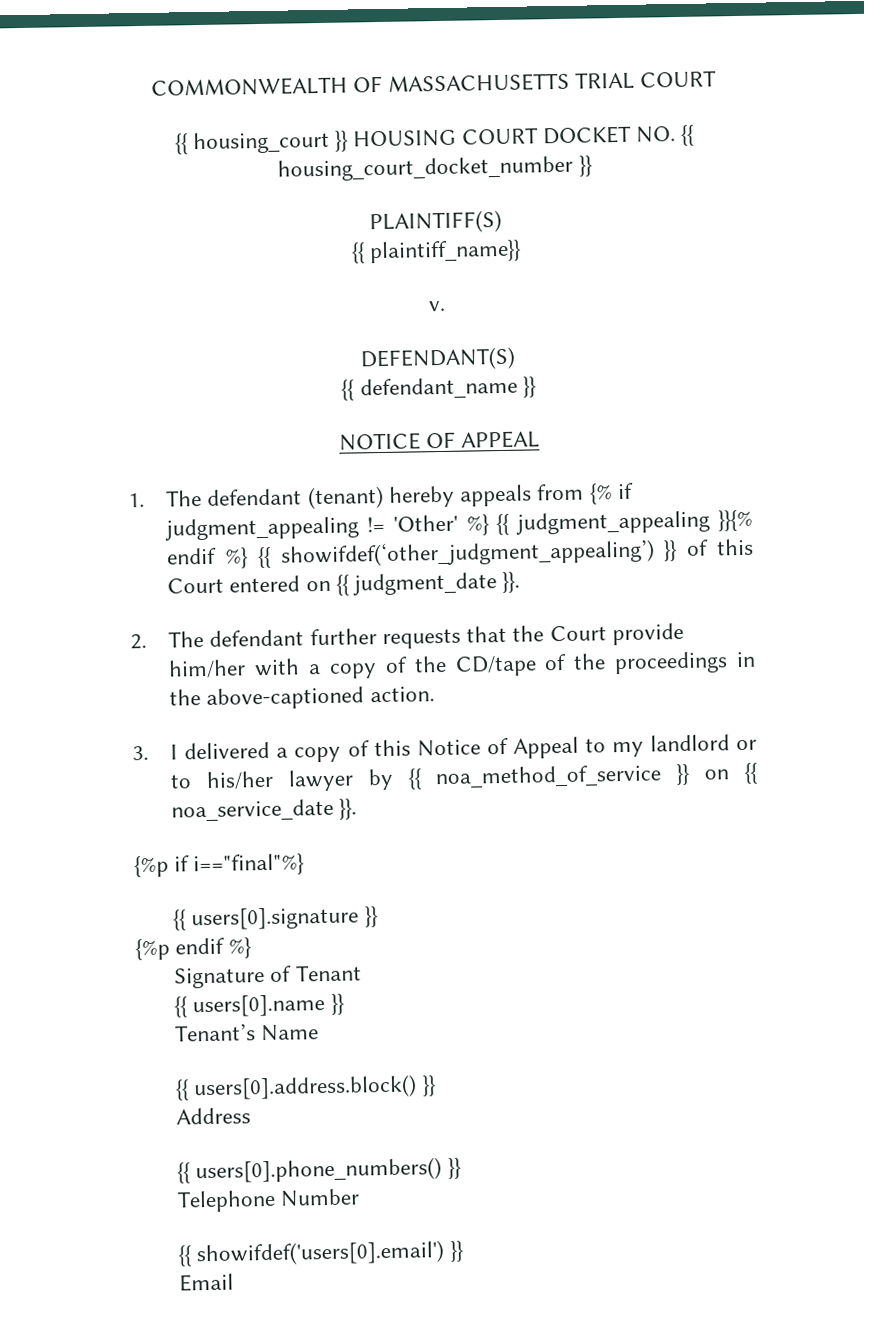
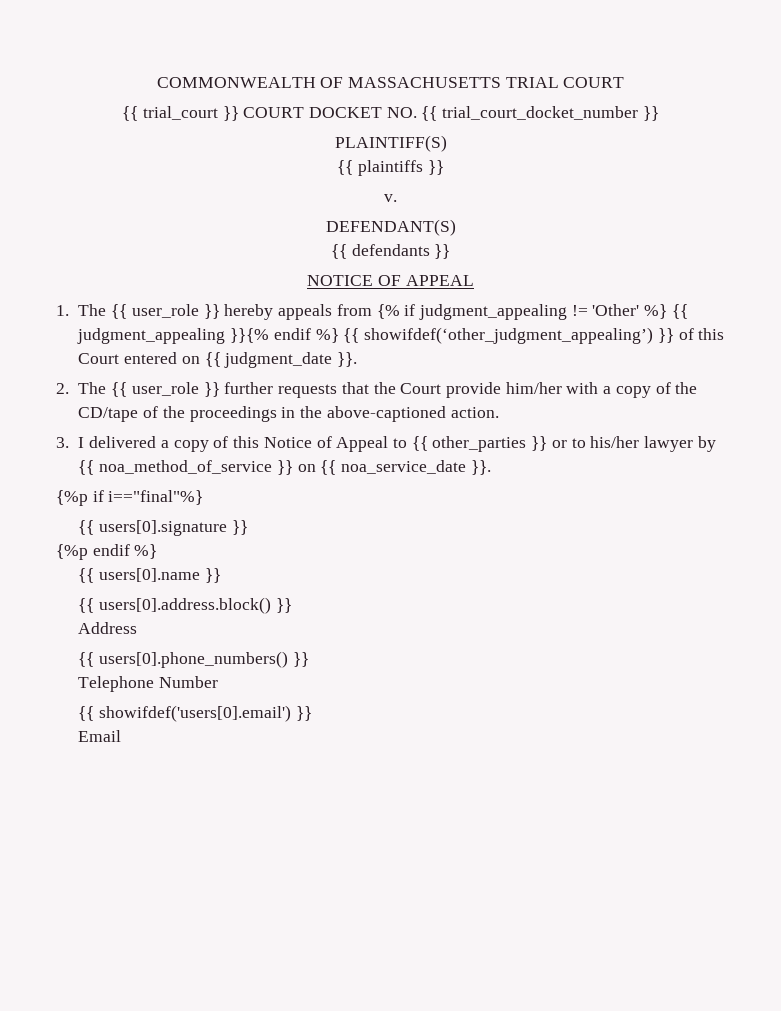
- {{ housing_court }} HOUSING COURT DOCKET NO. {{ housing_court_docket_number }}
+ {{ trial_court }} COURT DOCKET NO. {{ trial_court_docket_number }}
- {{ plaintiff_name}}
+ {{ plaintiffs }}
- {{ defendant_name }}
+ {{ defendants }}
- 1. The defendant (tenant) hereby appeals from {% if judgment_appealing != 'Other' %} {{ judgment_appealing }}{% endif %} {{ showifdef(‘other_judgment_appealing’) }} of this Court entered on {{ judgment_date }}.
+ 1. The {{ user_role }} hereby appeals from {% if judgment_appealing != 'Other' %} {{ judgment_appealing }}{% endif %} {{ showifdef(‘other_judgment_appealing’) }} of this Court entered on {{ judgment_date }}.
- 2. The defendant further requests that the Court provide him/her with a copy of the CD/tape of the proceedings in the above-captioned action.
+ 2. The {{ user_role }} further requests that the Court provide him/her with a copy of the CD/tape of the proceedings in the above-captioned action.
- 3. I delivered a copy of this Notice of Appeal to my landlord or to his/her lawyer by {{ noa_method_of_service }} on {{ noa_service_date }}.
+ 3. I delivered a copy of this Notice of Appeal to {{ other_parties }} or to his/her lawyer by {{ noa_method_of_service }} on {{ noa_service_date }}.
- Signature of Tenant
- Tenant’s Name

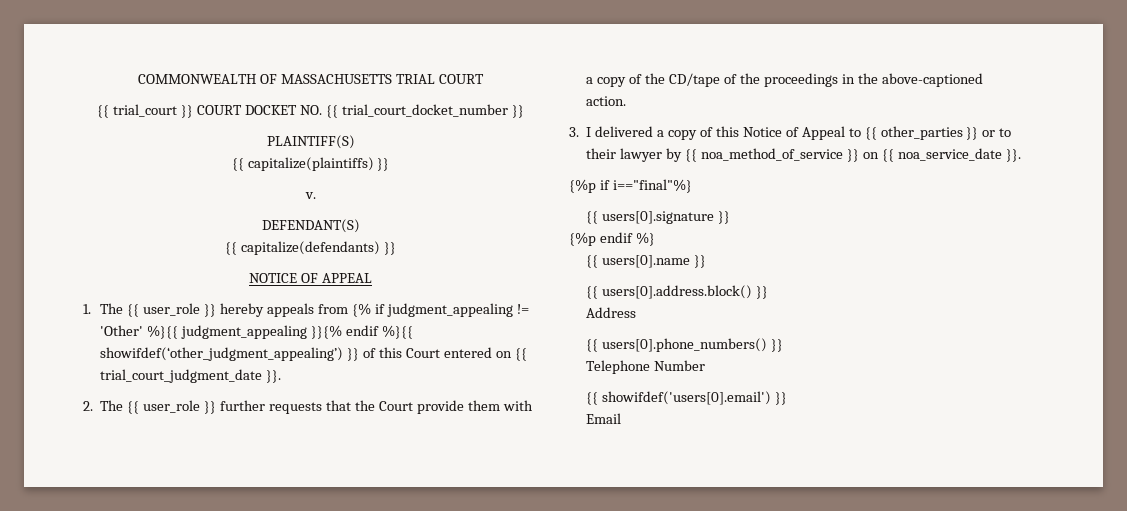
- {{ plaintiffs }}
+ {{ capitalize(plaintiffs) }}
- {{ defendants }}
+ {{ capitalize(defendants) }}
- 1. The {{ user_role }} hereby appeals from {% if judgment_appealing != 'Other' %} {{ judgment_appealing }}{% endif %} {{ showifdef(‘other_judgment_appealing’) }} of this Court entered on {{ judgment_date }}.
+ 1. The {{ user_role }} hereby appeals from {% if judgment_appealing != 'Other' %}{{ judgment_appealing }}{% endif %}{{ showifdef(‘other_judgment_appealing’) }} of this Court entered on {{ trial_court_judgment_date }}.
- 2. The {{ user_role }} further requests that the Court provide him/her with a copy of the CD/tape of the proceedings in the above-captioned action.
+ 2. The {{ user_role }} further requests that the Court provide them with a copy of the CD/tape of the proceedings in the above-captioned action.
- 3. I delivered a copy of this Notice of Appeal to {{ other_parties }} or to his/her lawyer by {{ noa_method_of_service }} on {{ noa_service_date }}.
+ 3. I delivered a copy of this Notice of Appeal to {{ other_parties }} or to their lawyer by {{ noa_method_of_service }} on {{ noa_service_date }}.

